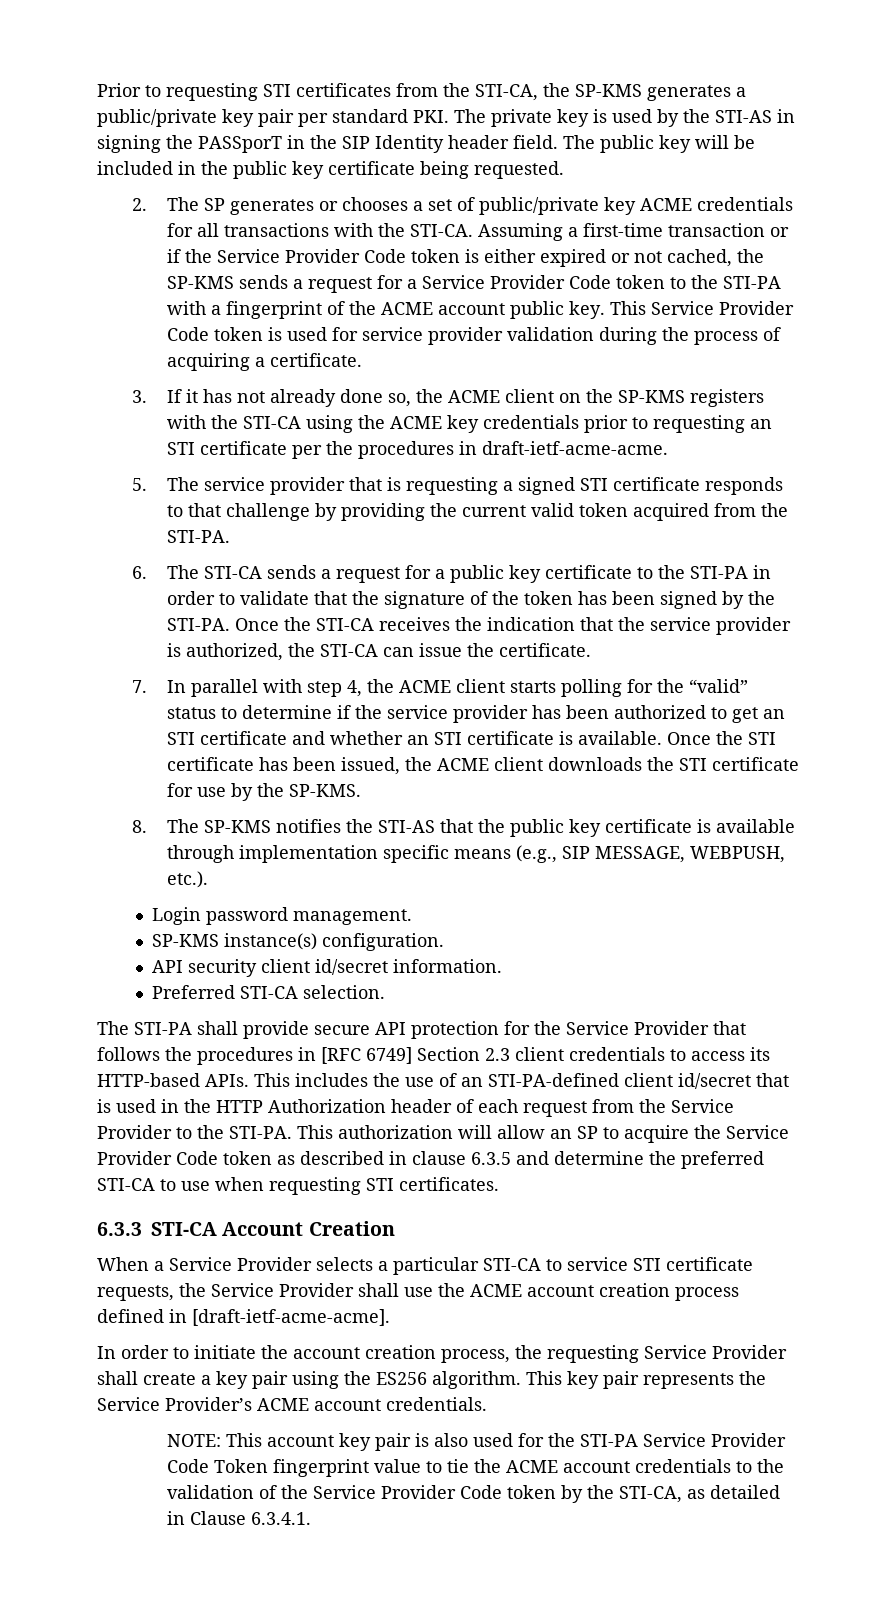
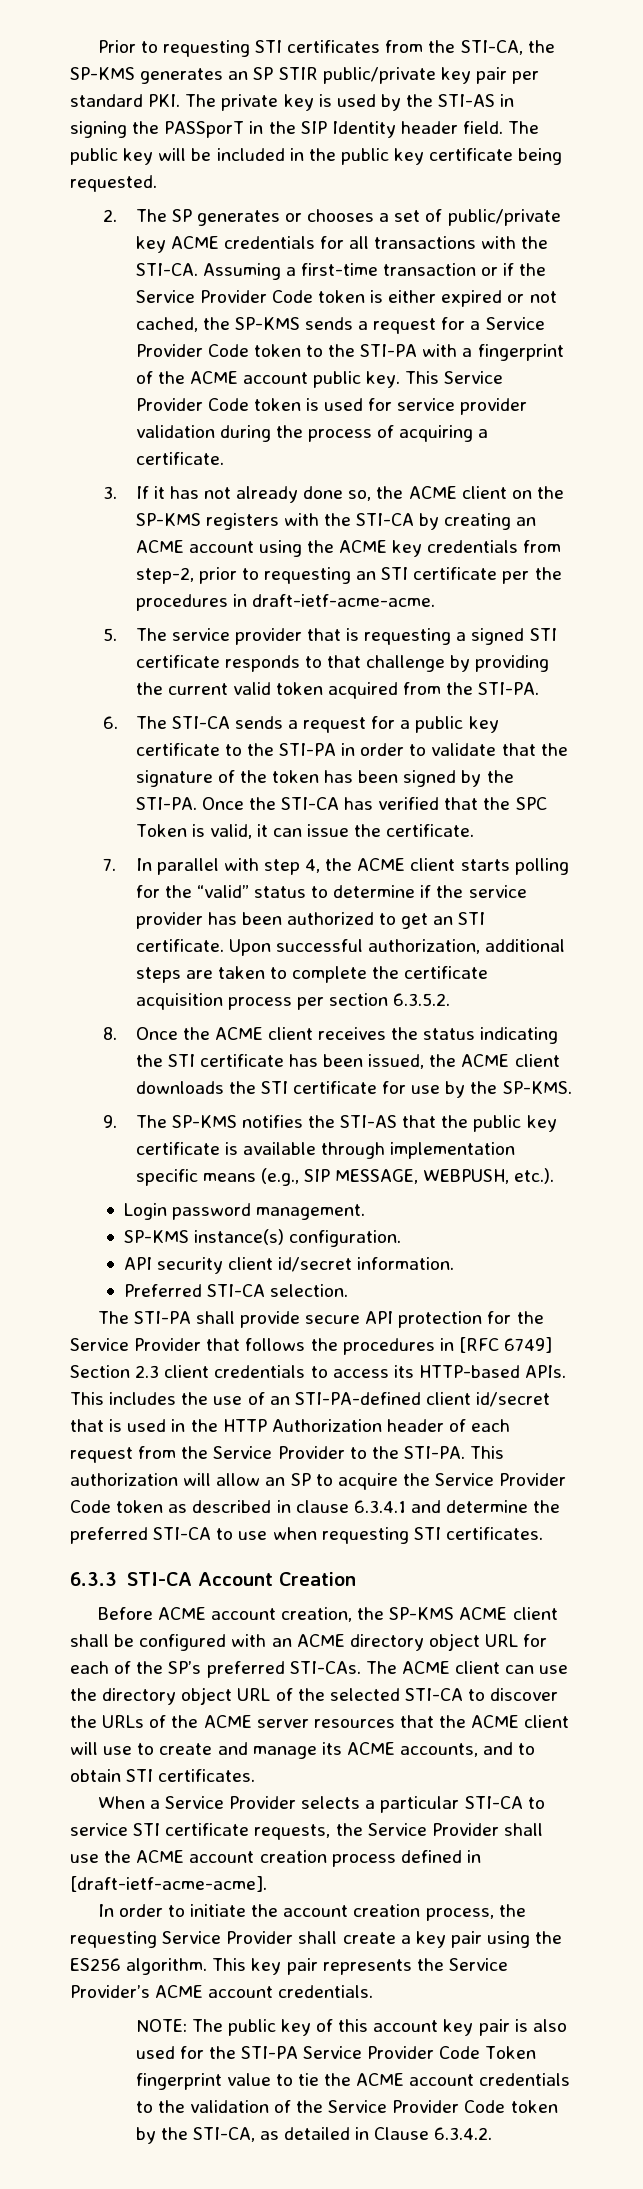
- Prior to requesting STI certificates from the STI-CA, the SP-KMS generates a public/private key pair per standard PKI. The private key is used by the STI-AS in signing the PASSporT in the SIP Identity header field.
+ Prior to requesting STI certificates from the STI-CA, the SP-KMS generates an SP STIR public/private key pair per standard PKI. The private key is used by the STI-AS in signing the PASSporT in the SIP Identity header field.
- 3. If it has not already done so, the ACME client on the SP-KMS registers with the STI-CA using the ACME key credentials prior to requesting an STI certificate per the procedures in draft-ietf-acme-acme.
+ 3. If it has not already done so, the ACME client on the SP-KMS registers with the STI-CA by creating an ACME account using the ACME key credentials from step-2, prior to requesting an STI certificate per the procedures in draft-ietf-acme-acme.
- Once the STI-CA receives the indication that the service provider is authorized, the STI-CA can issue the certificate.
+ Once the STI-CA has verified that the SPC Token is valid, it can issue the certificate.
- 7. In parallel with step 4, the ACME client starts polling for the “valid” status to determine if the service provider has been authorized to get an STI certificate and whether an STI certificate is available. Once the STI certificate has been issued, the ACME client downloads the STI certificate for use by the SP-KMS.
+ 7. In parallel with step 4, the ACME client starts polling for the “valid” status to determine if the service provider has been authorized to get an STI certificate. Upon successful authorization, additional steps are taken to complete the certificate acquisition process per section 6.3.5.2.
+ 8. Once the ACME client receives the status indicating the STI certificate has been issued, the ACME client downloads the STI certificate for use by the SP-KMS.
- 8. The SP-KMS notifies the STI-AS that the public key certificate is available through implementation specific means (e.g., SIP MESSAGE, WEBPUSH, etc.).
+ 9. The SP-KMS notifies the STI-AS that the public key certificate is available through implementation specific means (e.g., SIP MESSAGE, WEBPUSH, etc.).
- This authorization will allow an SP to acquire the Service Provider Code token as described in clause 6.3.5 and determine the preferred STI-CA to use when requesting STI certificates.
+ This authorization will allow an SP to acquire the Service Provider Code token as described in clause 6.3.4.1 and determine the preferred STI-CA to use when requesting STI certificates.
+ Before ACME account creation, the SP-KMS ACME client shall be configured with an ACME directory object URL for each of the SP’s preferred STI-CAs. The ACME client can use the directory object URL of the selected STI-CA to discover the URLs of the ACME server resources that the ACME client will use to create and manage its ACME accounts, and to obtain STI certificates.
- NOTE: This account key pair is also used for the STI-PA Service Provider Code Token fingerprint value to tie the ACME account credentials to the validation of the Service Provider Code token by the STI-CA, as detailed in Clause 6.3.4.1.
+ NOTE: The public key of this account key pair is also used for the STI-PA Service Provider Code Token fingerprint value to tie the ACME account credentials to the validation of the Service Provider Code token by the STI-CA, as detailed in Clause 6.3.4.2.

